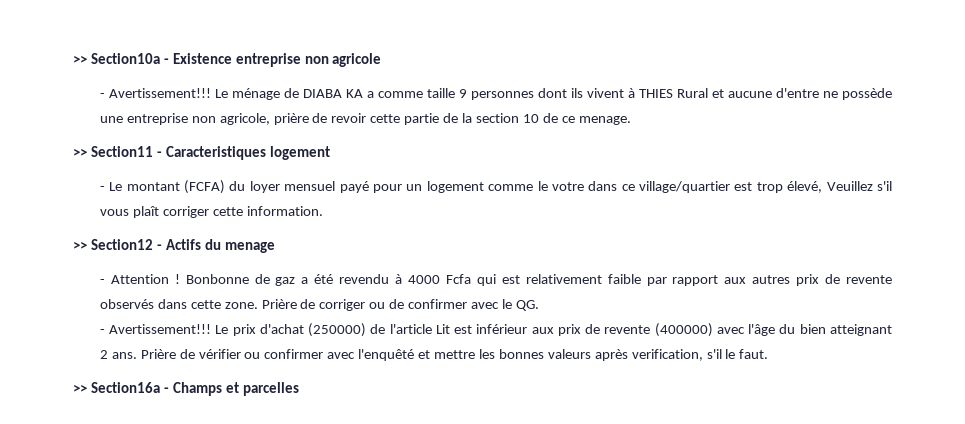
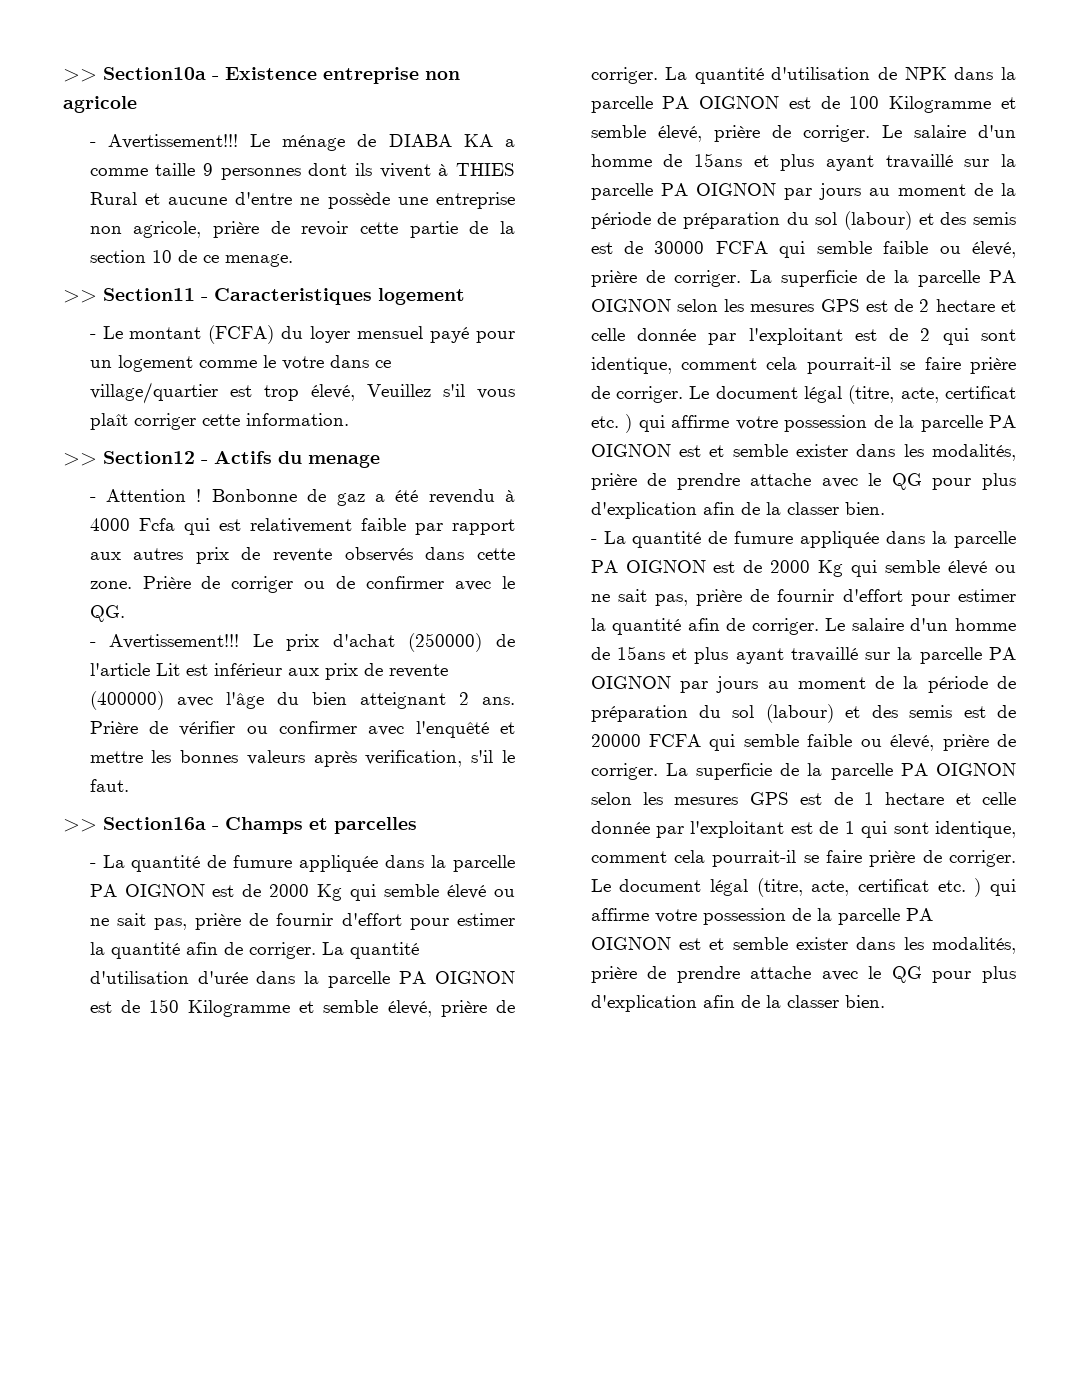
+ - La quantité de fumure appliquée dans la parcelle PA OIGNON est de 2000 Kg qui semble élevé ou ne sait pas, prière de fournir d'effort pour estimer la quantité afin de corriger. La quantité d'utilisation d'urée dans la parcelle PA OIGNON est de 150 Kilogramme et semble élevé, prière de corriger. La quantité d'utilisation de NPK dans la parcelle PA OIGNON est de 100 Kilogramme et semble élevé, prière de corriger. Le salaire d'un homme de 15ans et plus ayant travaillé sur la parcelle PA OIGNON par jours au moment de la période de préparation du sol (labour) et des semis est de 30000 FCFA qui semble faible ou élevé, prière de corriger. La superficie de la parcelle PA OIGNON selon les mesures GPS est de 2 hectare et celle donnée par l'exploitant est de 2 qui sont identique, comment cela pourrait-il se faire prière de corriger. Le document légal (titre, acte, certificat etc. ) qui affirme votre possession de la parcelle PA OIGNON est et semble exister dans les modalités, prière de prendre attache avec le QG pour plus d'explication afin de la classer bien.
+ - La quantité de fumure appliquée dans la parcelle PA OIGNON est de 2000 Kg qui semble élevé ou ne sait pas, prière de fournir d'effort pour estimer la quantité afin de corriger. Le salaire d'un homme de 15ans et plus ayant travaillé sur la parcelle PA OIGNON par jours au moment de la période de préparation du sol (labour) et des semis est de 20000 FCFA qui semble faible ou élevé, prière de corriger. La superficie de la parcelle PA OIGNON selon les mesures GPS est de 1 hectare et celle donnée par l'exploitant est de 1 qui sont identique, comment cela pourrait-il se faire prière de corriger. Le document légal (titre, acte, certificat etc. ) qui affirme votre possession de la parcelle PA OIGNON est et semble exister dans les modalités, prière de prendre attache avec le QG pour plus d'explication afin de la classer bien.

